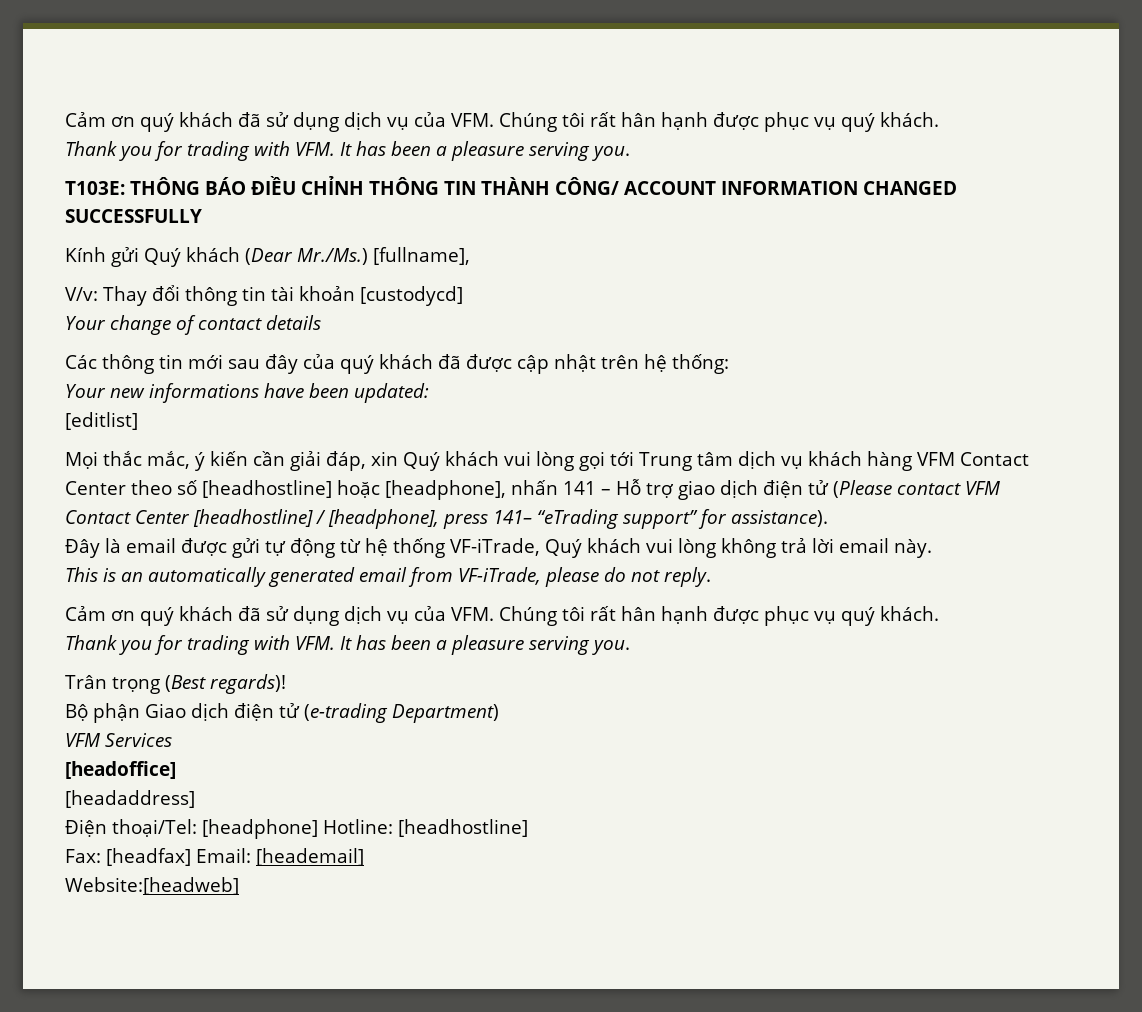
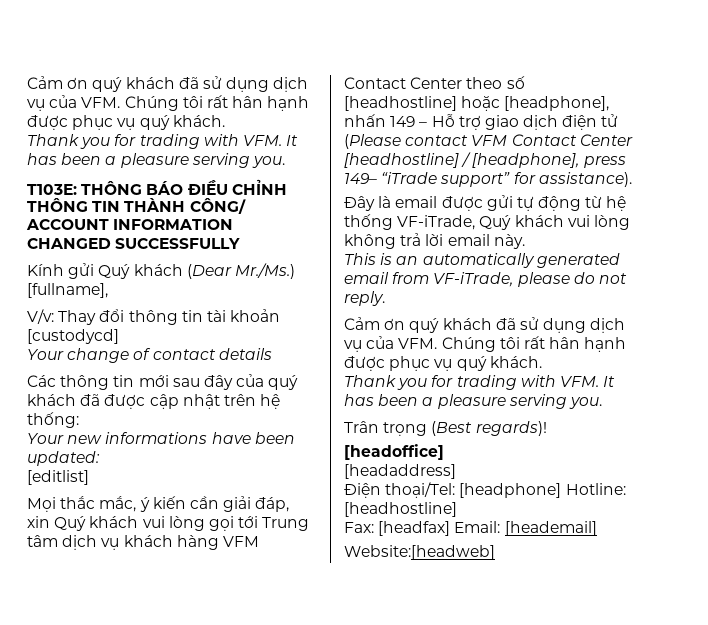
- Mọi thắc mắc, ý kiến cần giải đáp, xin Quý khách vui lòng gọi tới Trung tâm dịch vụ khách hàng VFM Contact Center theo số [headhostline] hoặc [headphone], nhấn 141 – Hỗ trợ giao dịch điện tử (Please contact VFM Contact Center [headhostline] / [headphone], press 141– “eTrading support” for assistance).
+ Mọi thắc mắc, ý kiến cần giải đáp, xin Quý khách vui lòng gọi tới Trung tâm dịch vụ khách hàng VFM Contact Center theo số [headhostline] hoặc [headphone], nhấn 149 – Hỗ trợ giao dịch điện tử (Please contact VFM Contact Center [headhostline] / [headphone], press 149– “iTrade support” for assistance).
- Bộ phận Giao dịch điện tử (e-trading Department)
- VFM Services

